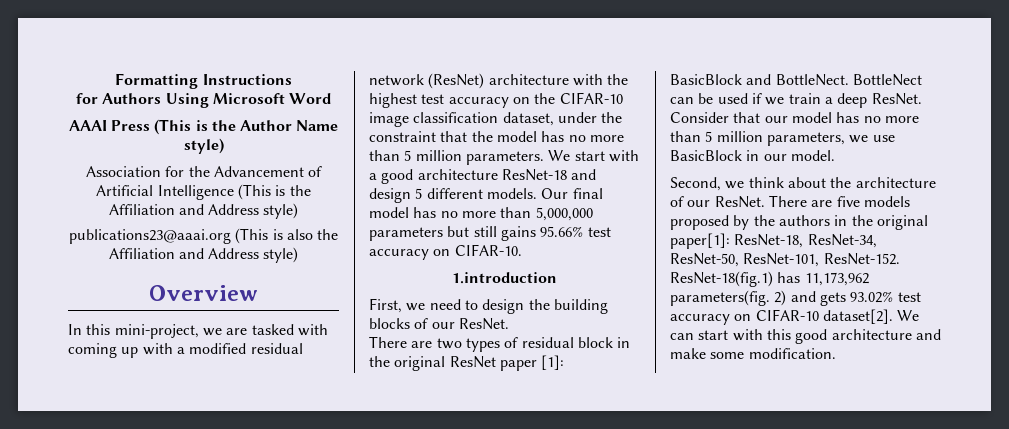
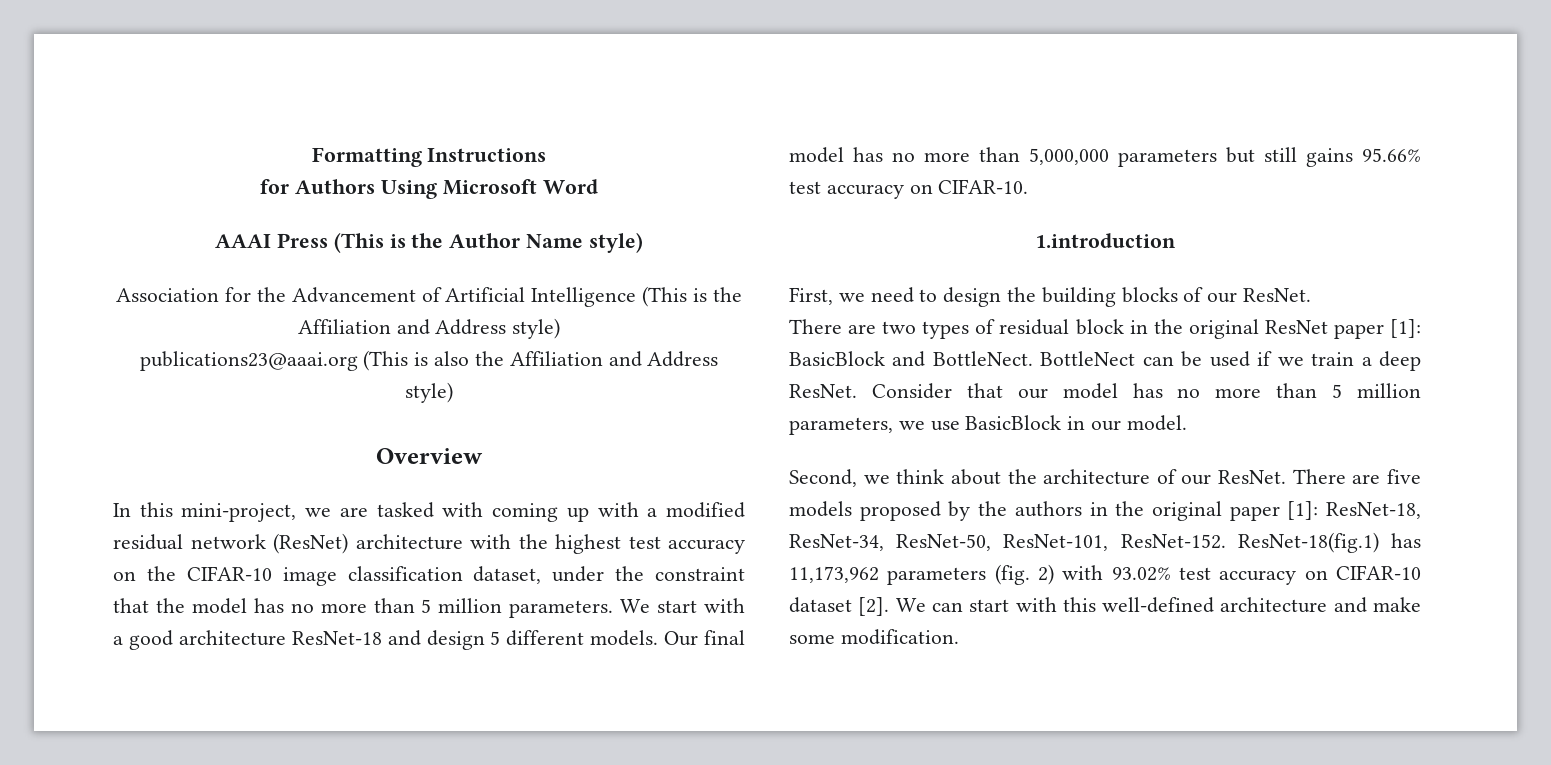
- There are five models proposed by the authors in the original paper[1]: ResNet-18, ResNet-34, ResNet-50, ResNet-101, ResNet-152.
+ There are five models proposed by the authors in the original paper [1]: ResNet-18, ResNet-34, ResNet-50, ResNet-101, ResNet-152.
- ResNet-18(fig.1) has 11,173,962 parameters(fig. 2) and gets 93.02% test accuracy on CIFAR-10 dataset[2].
+ ResNet-18(fig.1) has 11,173,962 parameters (fig. 2) with 93.02% test accuracy on CIFAR-10 dataset [2].
- We can start with this good architecture and make some modification.
+ We can start with this well-defined architecture and make some modification.

